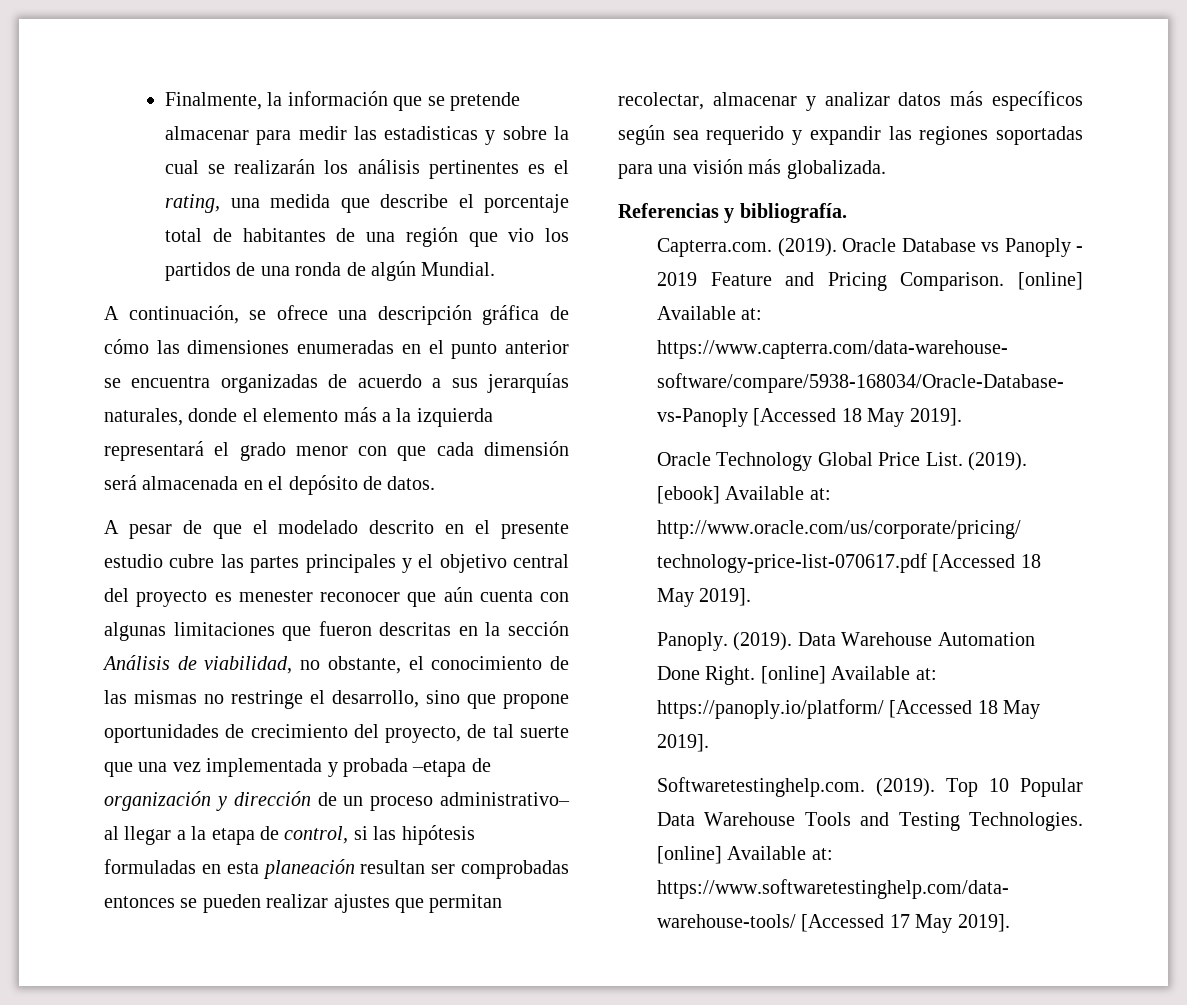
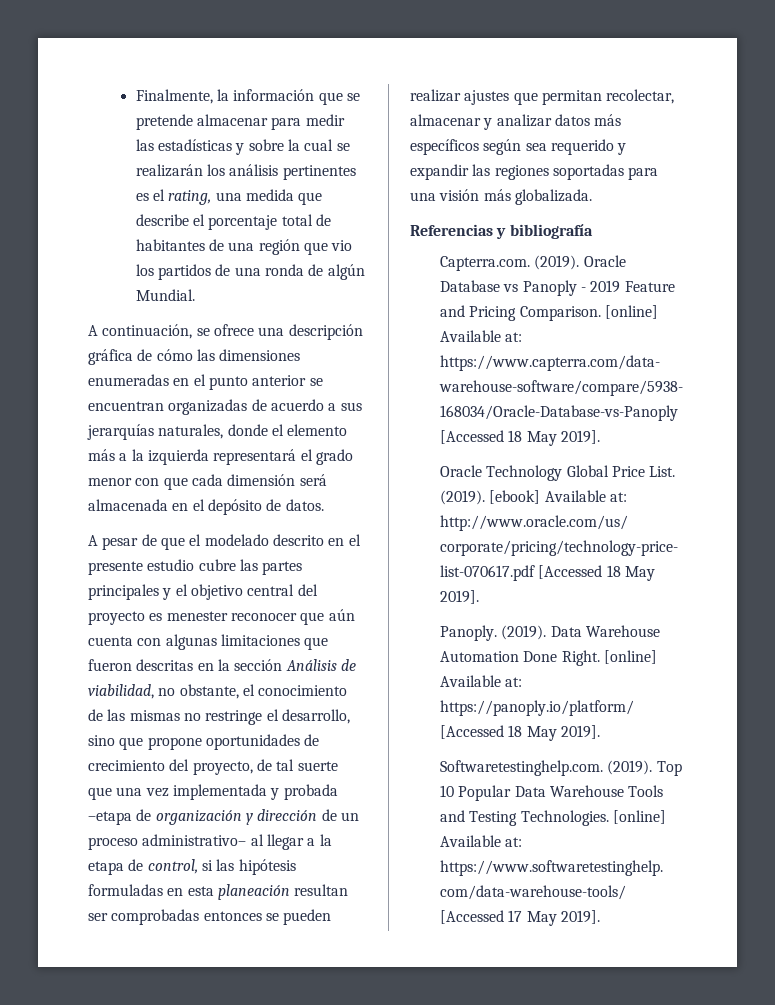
- Finalmente, la información que se pretende almacenar para medir las estadisticas y sobre la cual se realizarán los análisis pertinentes es el rating, una medida que describe el porcentaje total de habitantes de una región que vio los partidos de una ronda de algún Mundial.
+ Finalmente, la información que se pretende almacenar para medir las estadísticas y sobre la cual se realizarán los análisis pertinentes es el rating, una medida que describe el porcentaje total de habitantes de una región que vio los partidos de una ronda de algún Mundial.
- A continuación, se ofrece una descripción gráfica de cómo las dimensiones enumeradas en el punto anterior se encuentra organizadas de acuerdo a sus jerarquías naturales, donde el elemento más a la izquierda representará el grado menor con que cada dimensión será almacenada en el depósito de datos.
+ A continuación, se ofrece una descripción gráfica de cómo las dimensiones enumeradas en el punto anterior se encuentran organizadas de acuerdo a sus jerarquías naturales, donde el elemento más a la izquierda representará el grado menor con que cada dimensión será almacenada en el depósito de datos.
- Referencias y bibliografía.
+ Referencias y bibliografía

